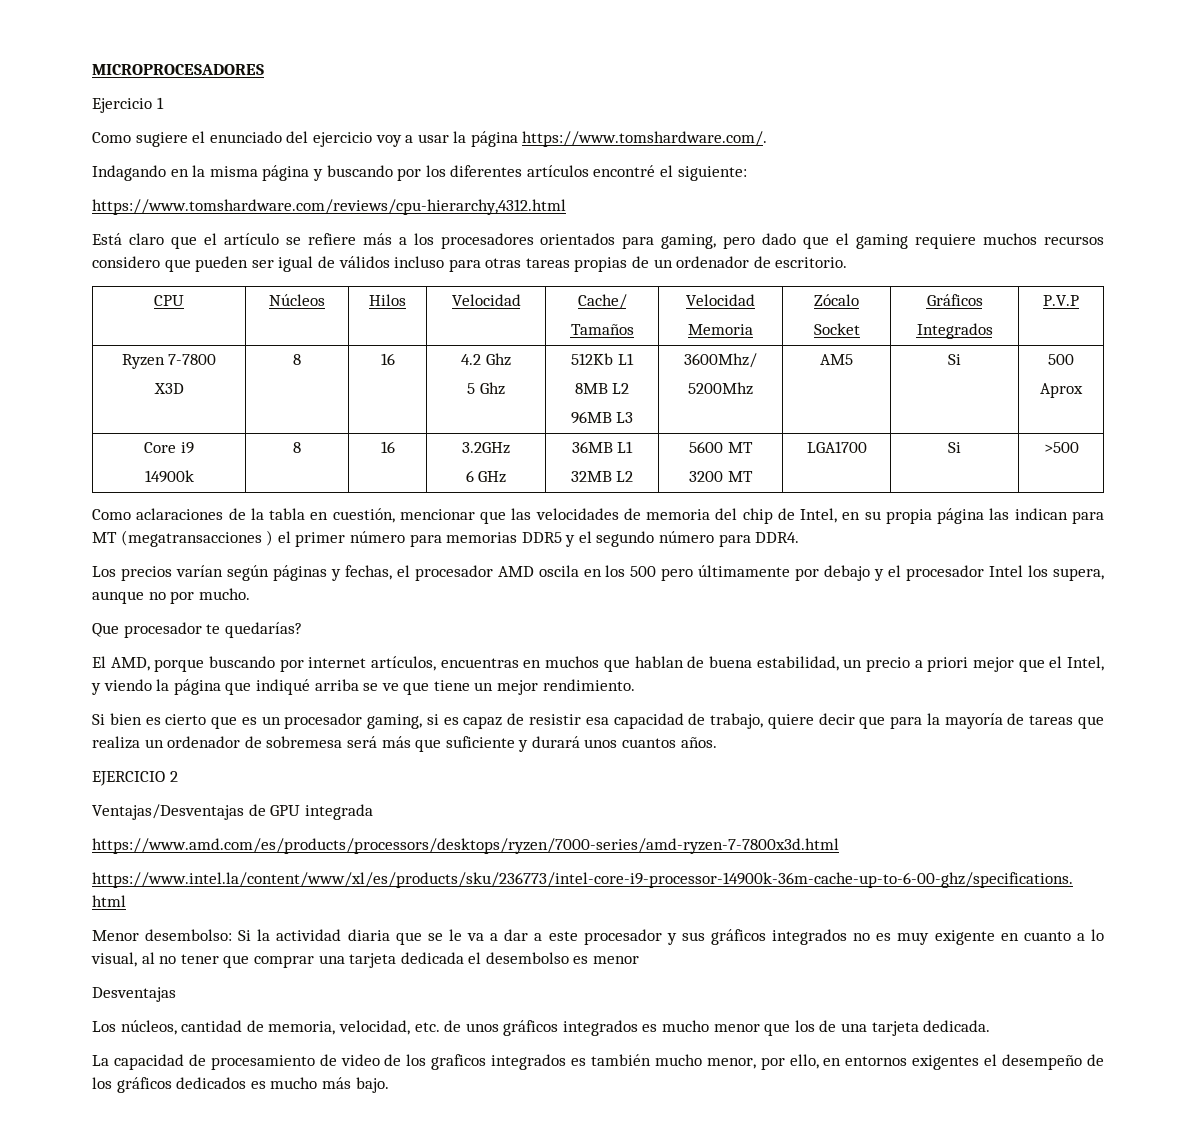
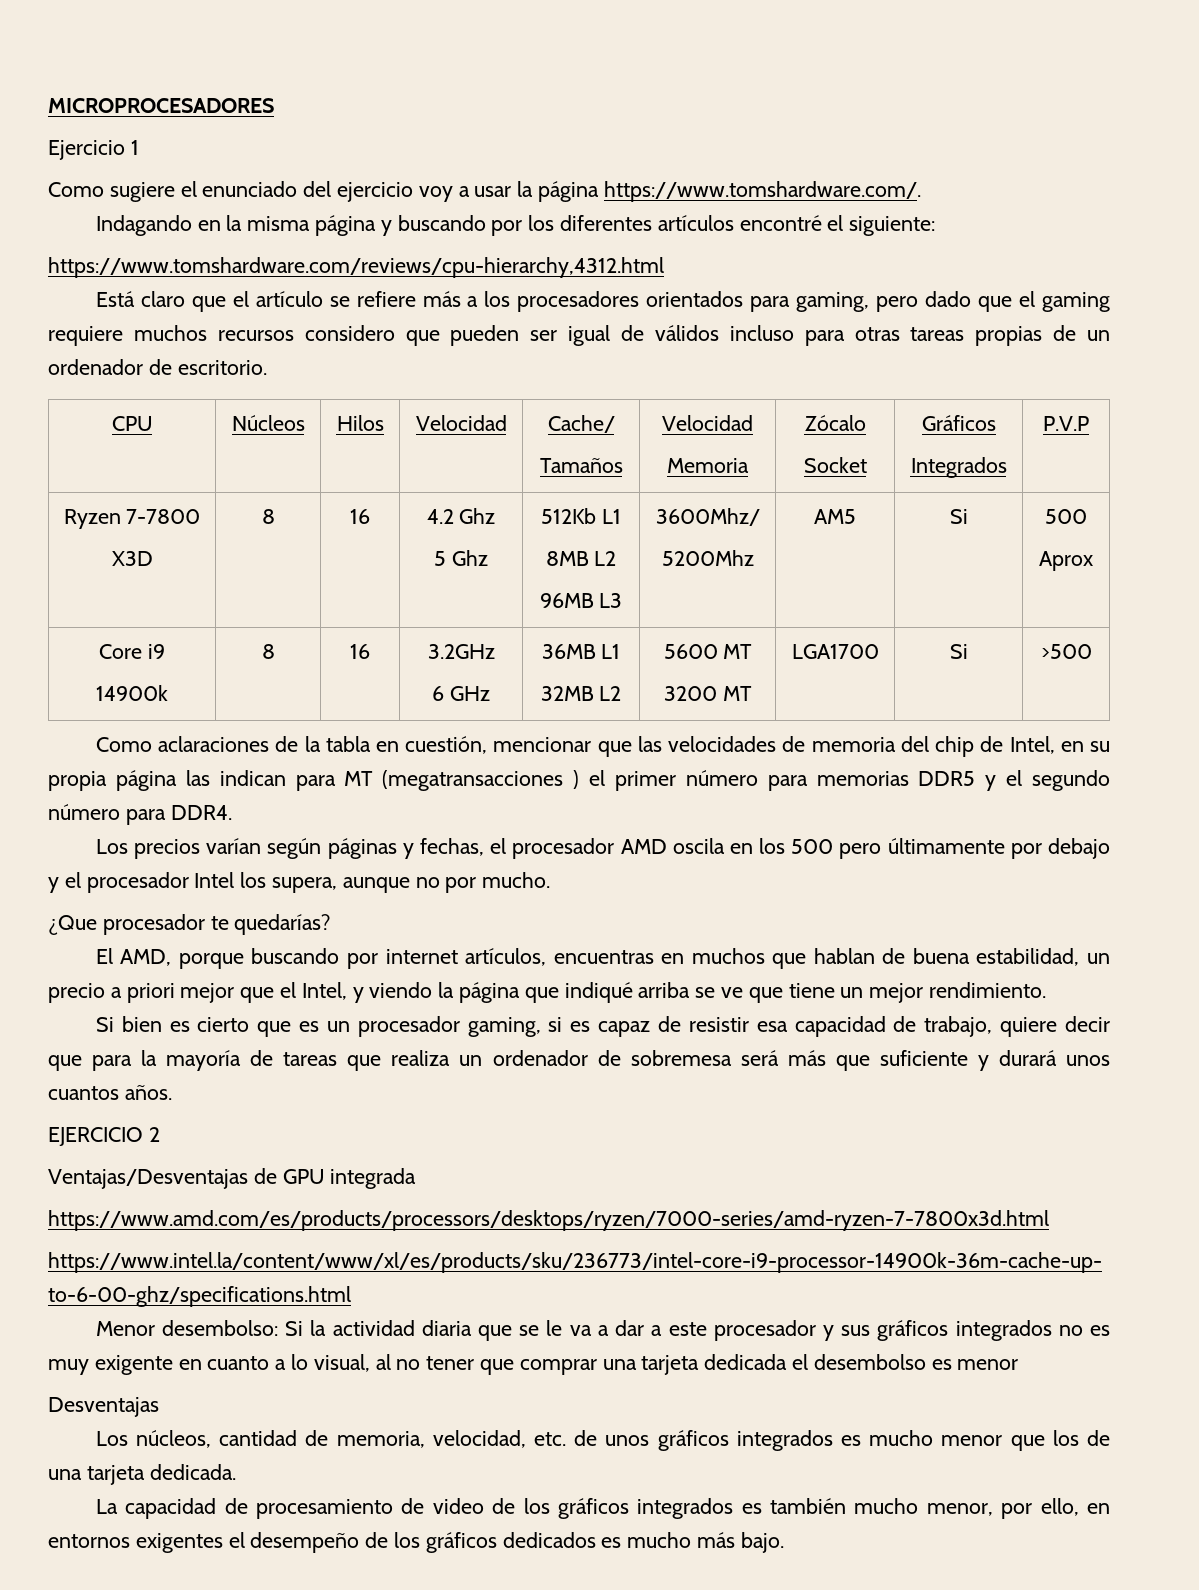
- Que procesador te quedarías?
+ ¿Que procesador te quedarías?
- La capacidad de procesamiento de video de los graficos integrados es también mucho menor, por ello, en entornos exigentes el desempeño de los gráficos dedicados es mucho más bajo.
+ La capacidad de procesamiento de video de los gráficos integrados es también mucho menor, por ello, en entornos exigentes el desempeño de los gráficos dedicados es mucho más bajo.

